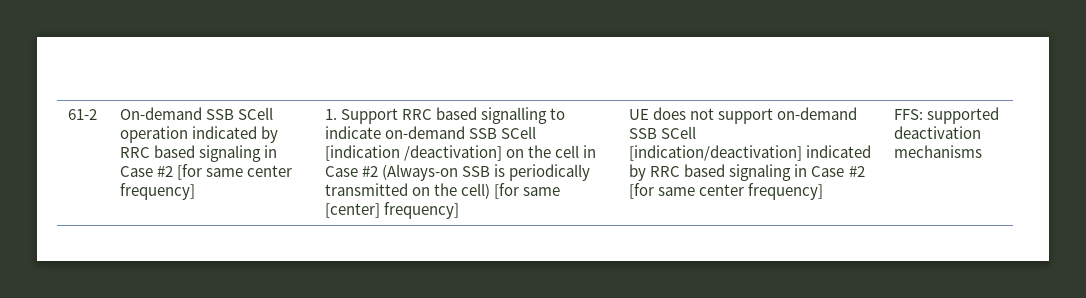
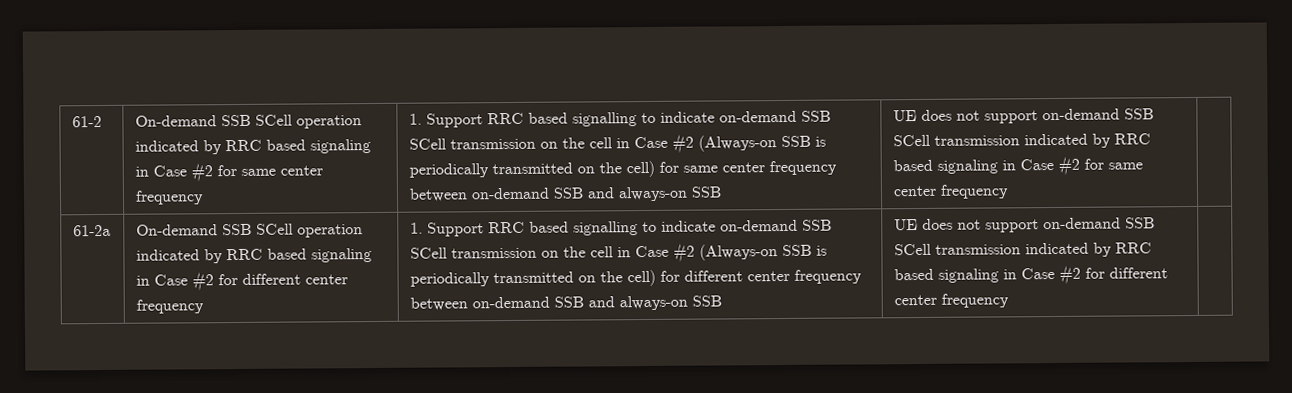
- On-demand SSB SCell operation indicated by RRC based signaling in Case #2 [for same center frequency]
+ On-demand SSB SCell operation indicated by RRC based signaling in Case #2 for same center frequency
- 1. Support RRC based signalling to indicate on-demand SSB SCell [indication /deactivation] on the cell in Case #2 (Always-on SSB is periodically transmitted on the cell) [for same [center] frequency] | UE does not support on-demand SSB SCell [indication/deactivation] indicated by RRC based signaling in Case #2 [for same center frequency] | FFS: supported deactivation mechanisms
+ 1. Support RRC based signalling to indicate on-demand SSB SCell transmission on the cell in Case #2 (Always-on SSB is periodically transmitted on the cell) for same center frequency between on-demand SSB and always-on SSB | UE does not support on-demand SSB SCell transmission indicated by RRC based signaling in Case #2 for same center frequency |
+ 61-2a | On-demand SSB SCell operation indicated by RRC based signaling in Case #2 for different center frequency | 1. Support RRC based signalling to indicate on-demand SSB SCell transmission on the cell in Case #2 (Always-on SSB is periodically transmitted on the cell) for different center frequency between on-demand SSB and always-on SSB | UE does not support on-demand SSB SCell transmission indicated by RRC based signaling in Case #2 for different center frequency

